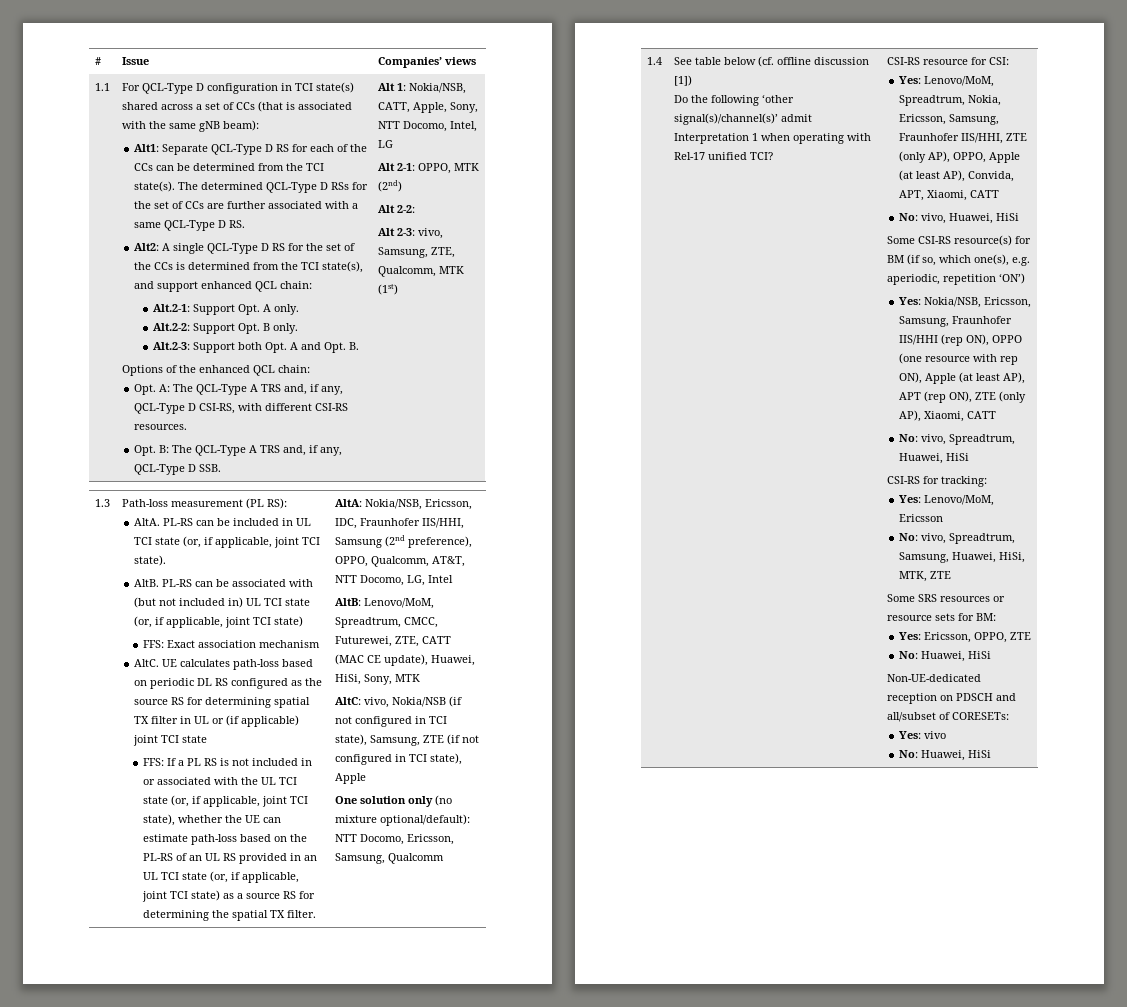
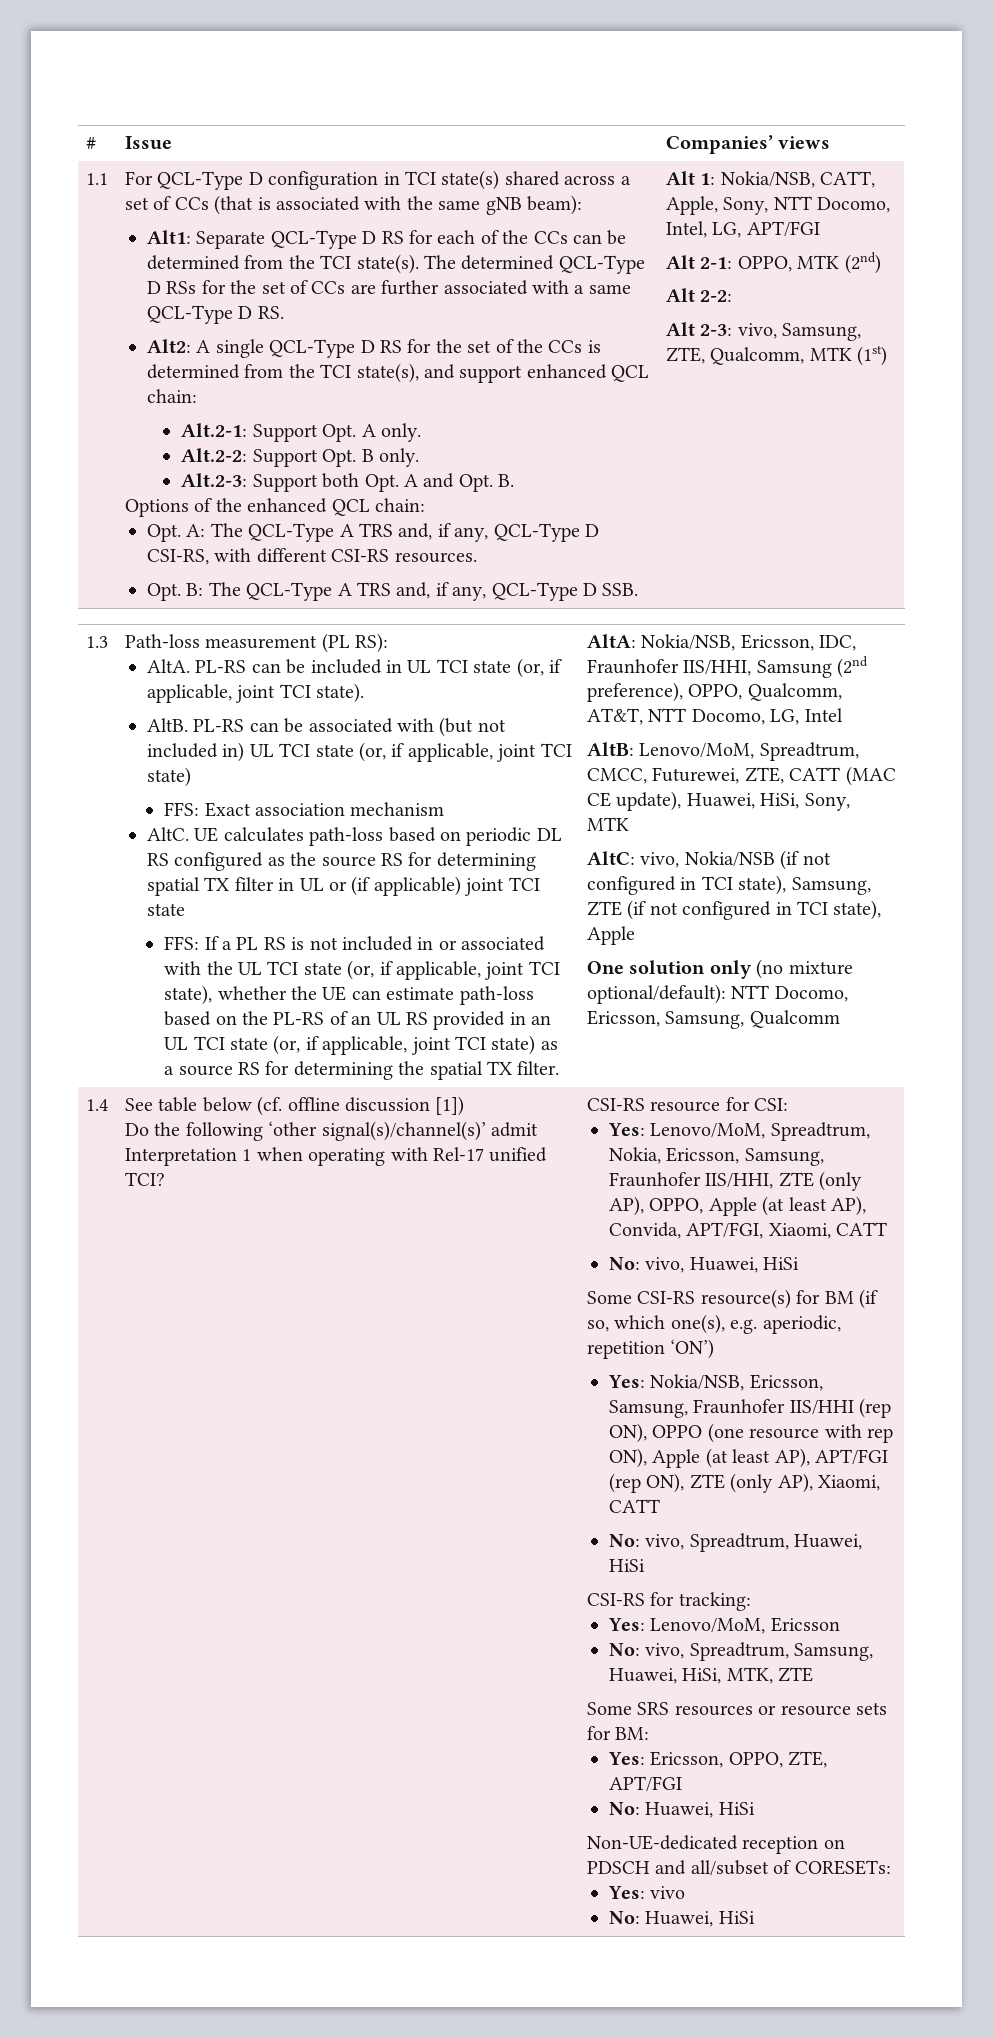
- Alt 1: Nokia/NSB, CATT, Apple, Sony, NTT Docomo, Intel, LG
+ Alt 1: Nokia/NSB, CATT, Apple, Sony, NTT Docomo, Intel, LG, APT/FGI
- Yes: Lenovo/MoM, Spreadtrum, Nokia, Ericsson, Samsung, Fraunhofer IIS/HHI, ZTE (only AP), OPPO, Apple (at least AP), Convida, APT, Xiaomi, CATT
+ Yes: Lenovo/MoM, Spreadtrum, Nokia, Ericsson, Samsung, Fraunhofer IIS/HHI, ZTE (only AP), OPPO, Apple (at least AP), Convida, APT/FGI, Xiaomi, CATT
- Yes: Nokia/NSB, Ericsson, Samsung, Fraunhofer IIS/HHI (rep ON), OPPO (one resource with rep ON), Apple (at least AP), APT (rep ON), ZTE (only AP), Xiaomi, CATT
+ Yes: Nokia/NSB, Ericsson, Samsung, Fraunhofer IIS/HHI (rep ON), OPPO (one resource with rep ON), Apple (at least AP), APT/FGI (rep ON), ZTE (only AP), Xiaomi, CATT
- Yes: Ericsson, OPPO, ZTE
+ Yes: Ericsson, OPPO, ZTE, APT/FGI

